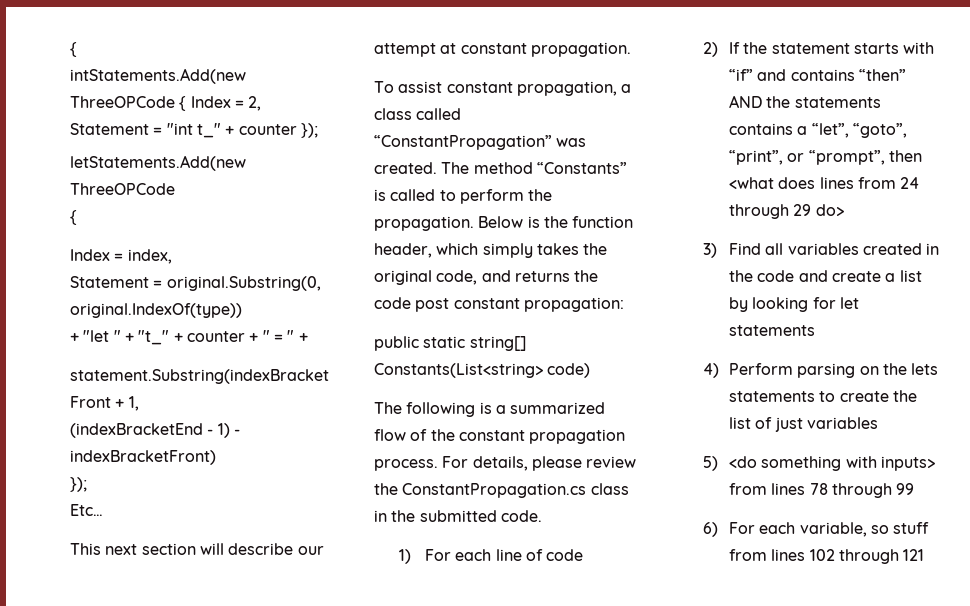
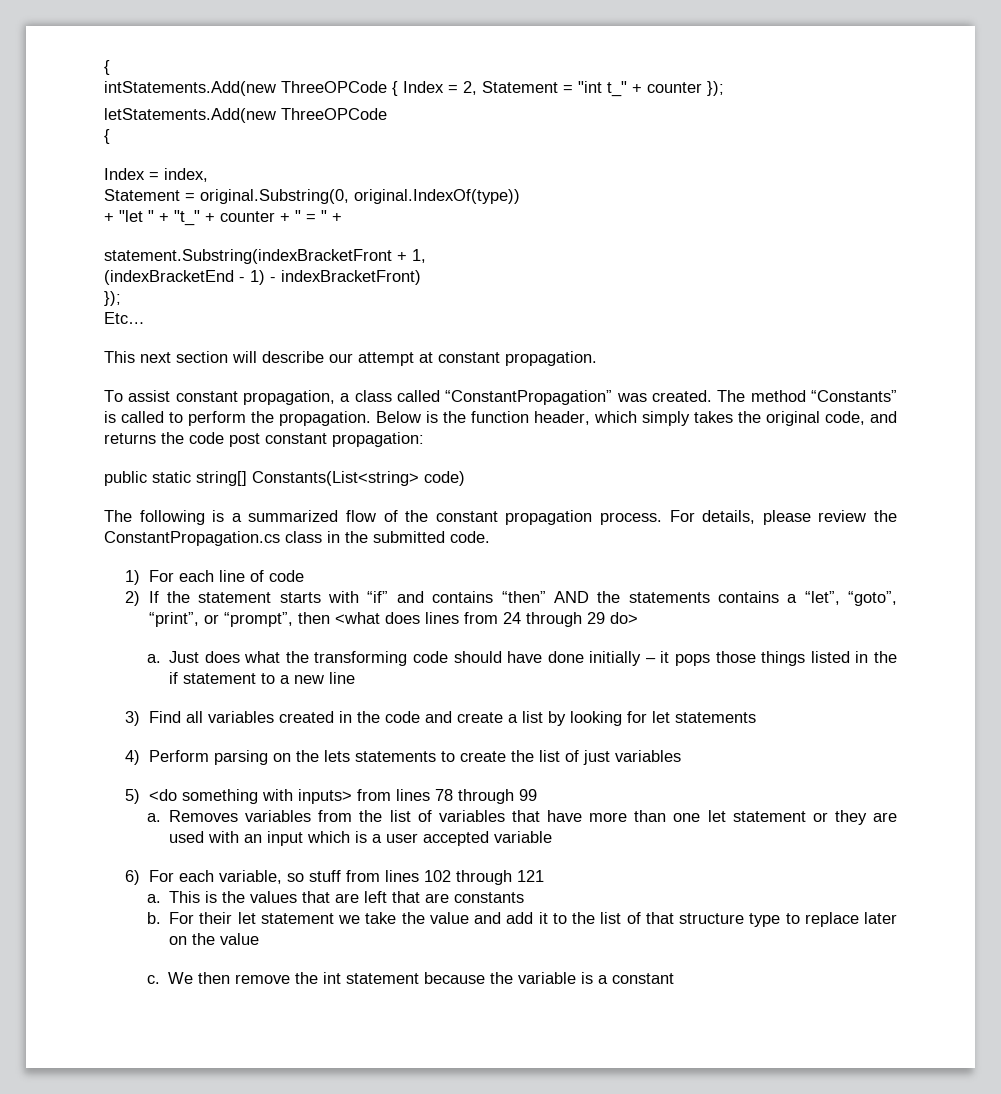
+ a. Just does what the transforming code should have done initially – it pops those things listed in the if statement to a new line
+ a. Removes variables from the list of variables that have more than one let statement or they are used with an input which is a user accepted variable
+ a. This is the values that are left that are constants
+ b. For their let statement we take the value and add it to the list of that structure type to replace later on the value
+ c. We then remove the int statement because the variable is a constant

